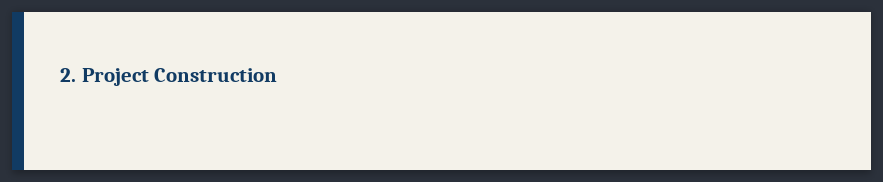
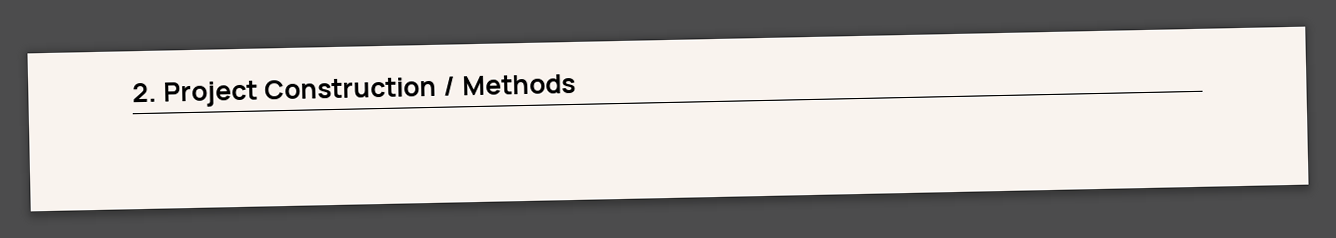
- 2. Project Construction
+ 2. Project Construction / Methods

